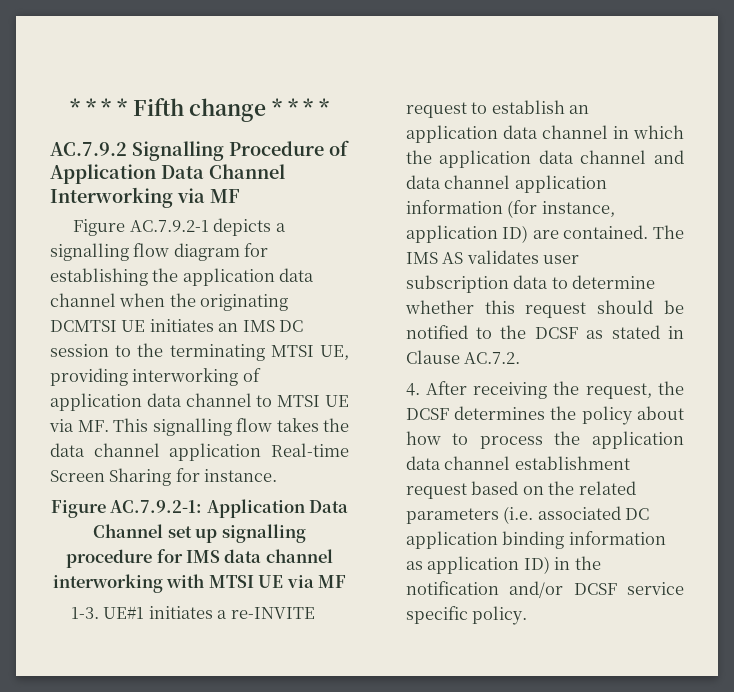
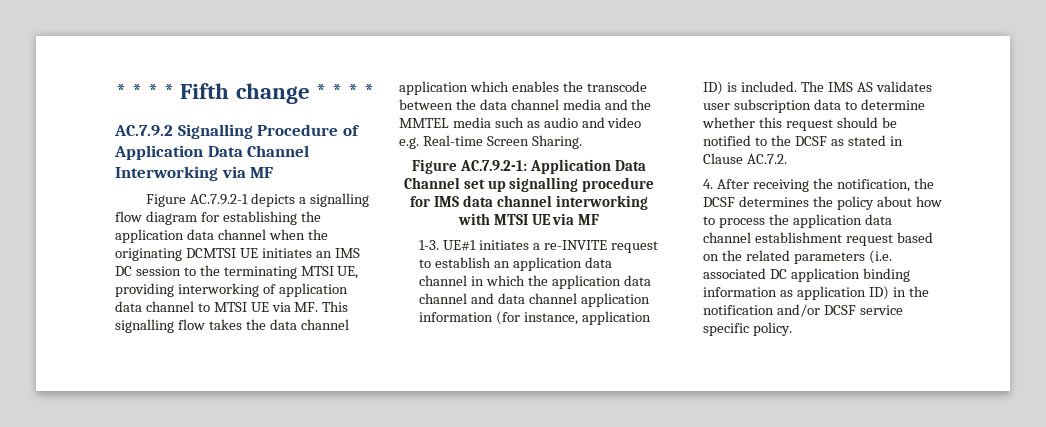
- Figure AC.7.9.2-1 depicts a signalling flow diagram for establishing the application data channel when the originating DCMTSI UE initiates an IMS DC session to the terminating MTSI UE, providing interworking of application data channel to MTSI UE via MF. This signalling flow takes the data channel application Real-time Screen Sharing for instance.
+ Figure AC.7.9.2-1 depicts a signalling flow diagram for establishing the application data channel when the originating DCMTSI UE initiates an IMS DC session to the terminating MTSI UE, providing interworking of application data channel to MTSI UE via MF. This signalling flow takes the data channel application which enables the transcode between the data channel media and the MMTEL media such as audio and video e.g. Real-time Screen Sharing.
- UE#1 initiates a re-INVITE request to establish an application data channel in which the application data channel and data channel application information (for instance, application ID) are contained.
+ UE#1 initiates a re-INVITE request to establish an application data channel in which the application data channel and data channel application information (for instance, application ID) is included.
- 4. After receiving the request, the DCSF determines the policy about how to process the application data channel establishment request based on the related parameters (i.e. associated DC application binding information as application ID) in the notification and/or DCSF service specific policy.
+ 4. After receiving the notification, the DCSF determines the policy about how to process the application data channel establishment request based on the related parameters (i.e. associated DC application binding information as application ID) in the notification and/or DCSF service specific policy.

